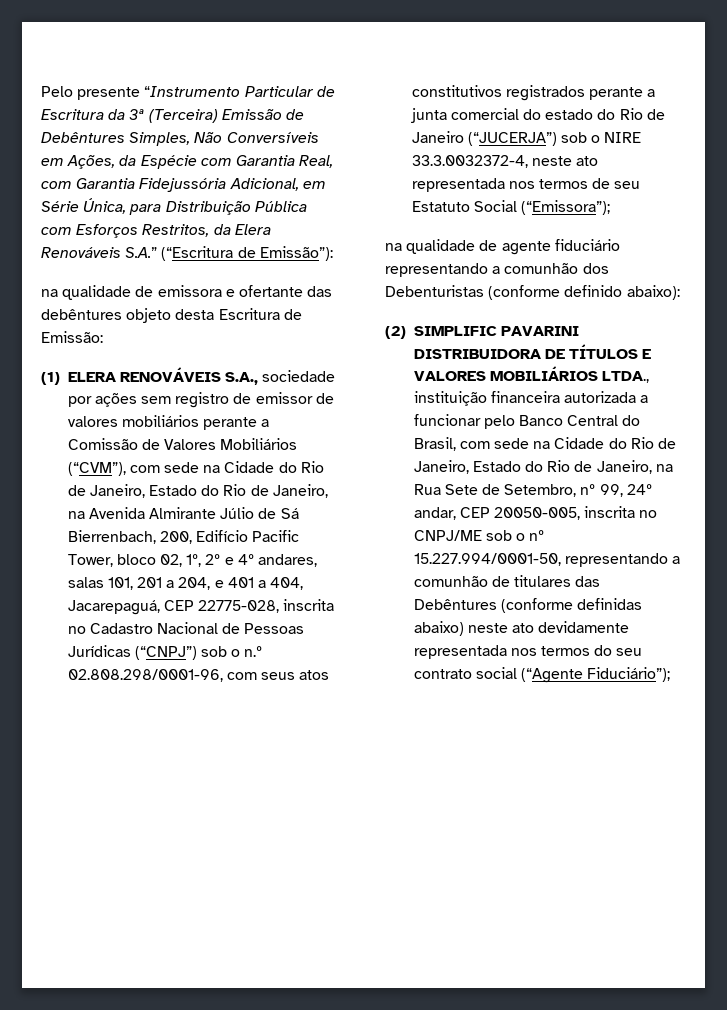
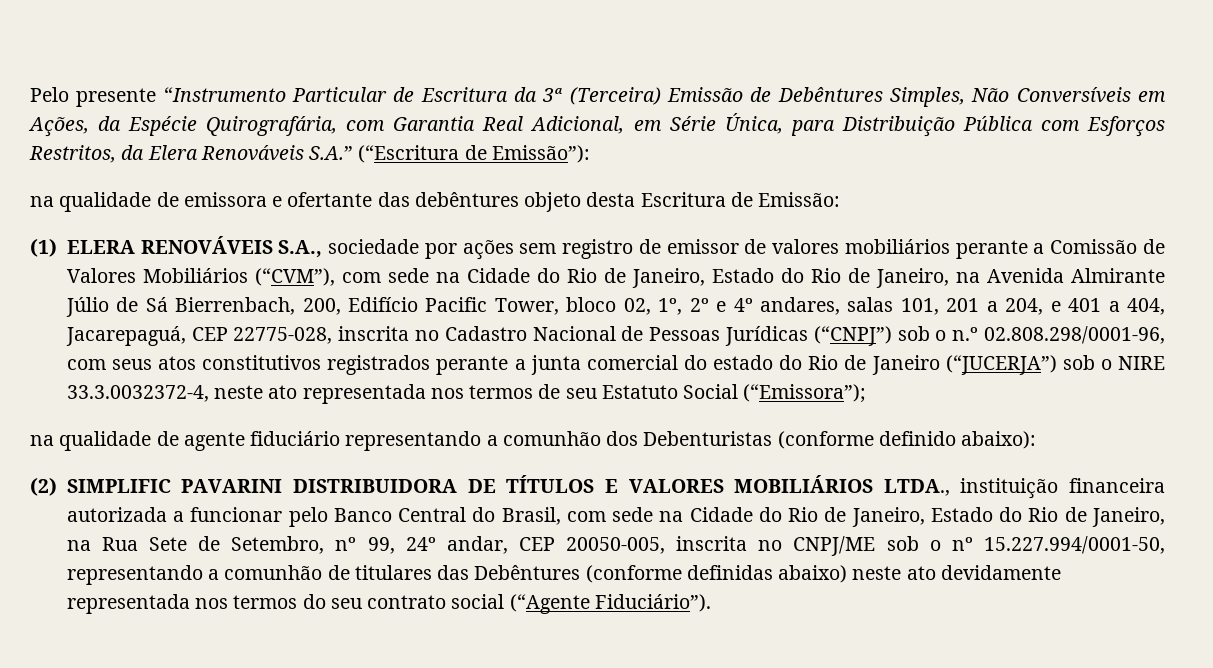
- Pelo presente “Instrumento Particular de Escritura da 3ª (Terceira) Emissão de Debêntures Simples, Não Conversíveis em Ações, da Espécie com Garantia Real, com Garantia Fidejussória Adicional, em Série Única, para Distribuição Pública com Esforços Restritos, da Elera Renováveis S.A.” (“Escritura de Emissão”):
+ Pelo presente “Instrumento Particular de Escritura da 3ª (Terceira) Emissão de Debêntures Simples, Não Conversíveis em Ações, da Espécie Quirografária, com Garantia Real Adicional, em Série Única, para Distribuição Pública com Esforços Restritos, da Elera Renováveis S.A.” (“Escritura de Emissão”):
- (2) SIMPLIFIC PAVARINI DISTRIBUIDORA DE TÍTULOS E VALORES MOBILIÁRIOS LTDA., instituição financeira autorizada a funcionar pelo Banco Central do Brasil, com sede na Cidade do Rio de Janeiro, Estado do Rio de Janeiro, na Rua Sete de Setembro, nº 99, 24º andar, CEP 20050-005, inscrita no CNPJ/ME sob o nº 15.227.994/0001-50, representando a comunhão de titulares das Debêntures (conforme definidas abaixo) neste ato devidamente representada nos termos do seu contrato social (“Agente Fiduciário”);
+ (2) SIMPLIFIC PAVARINI DISTRIBUIDORA DE TÍTULOS E VALORES MOBILIÁRIOS LTDA., instituição financeira autorizada a funcionar pelo Banco Central do Brasil, com sede na Cidade do Rio de Janeiro, Estado do Rio de Janeiro, na Rua Sete de Setembro, nº 99, 24º andar, CEP 20050-005, inscrita no CNPJ/ME sob o nº 15.227.994/0001-50, representando a comunhão de titulares das Debêntures (conforme definidas abaixo) neste ato devidamente representada nos termos do seu contrato social (“Agente Fiduciário”).

